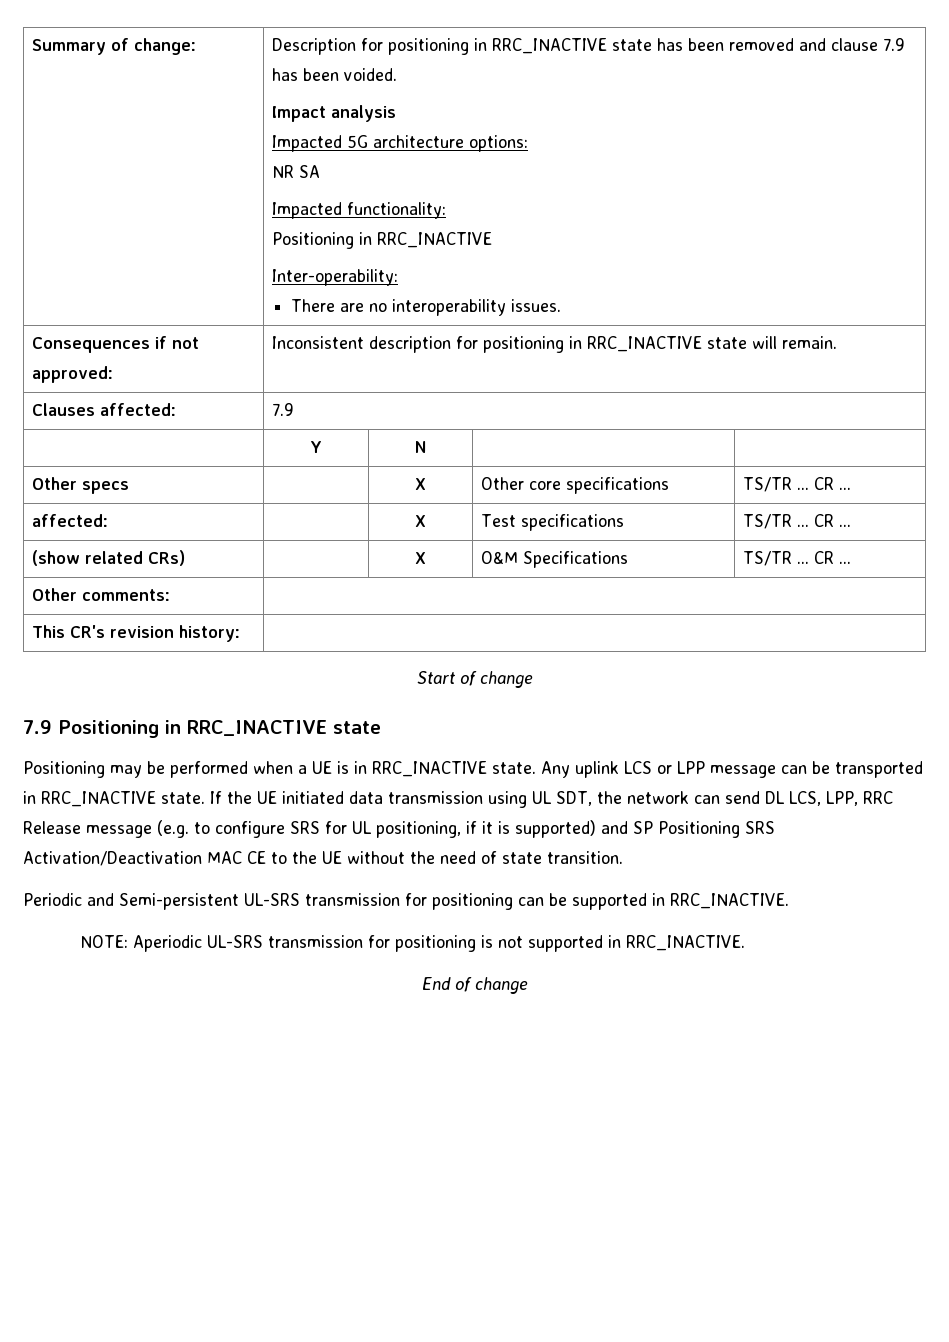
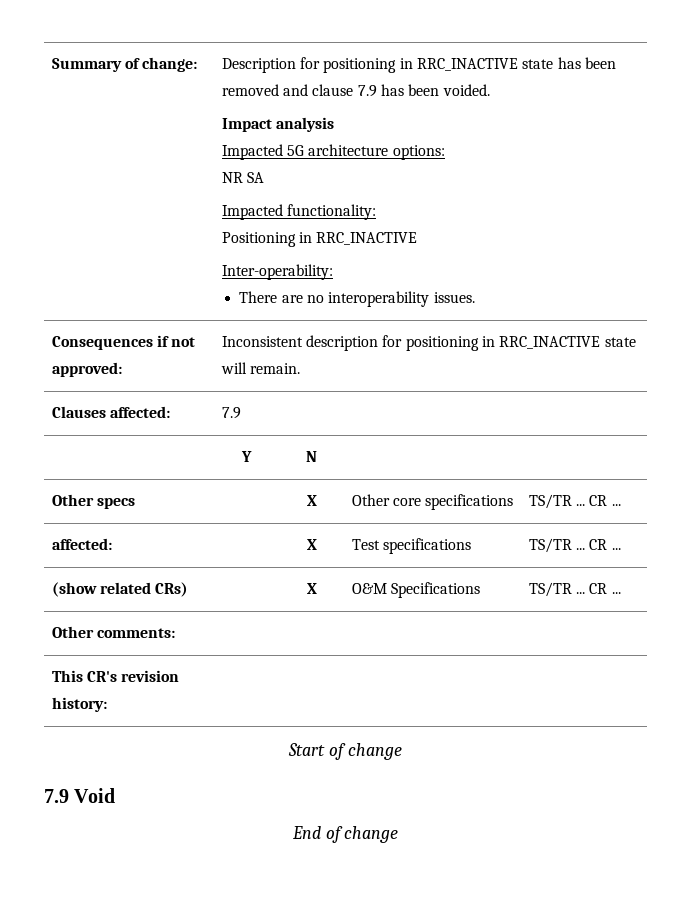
- 7.9 Positioning in RRC_INACTIVE state
- Positioning may be performed when a UE is in RRC_INACTIVE state. Any uplink LCS or LPP message can be transported in RRC_INACTIVE state. If the UE initiated data transmission using UL SDT, the network can send DL LCS, LPP, RRC Release message (e.g. to configure SRS for UL positioning, if it is supported) and SP Positioning SRS Activation/Deactivation MAC CE to the UE without the need of state transition.
- Periodic and Semi-persistent UL-SRS transmission for positioning can be supported in RRC_INACTIVE.
- NOTE: Aperiodic UL-SRS transmission for positioning is not supported in RRC_INACTIVE.
+ 7.9 Void

